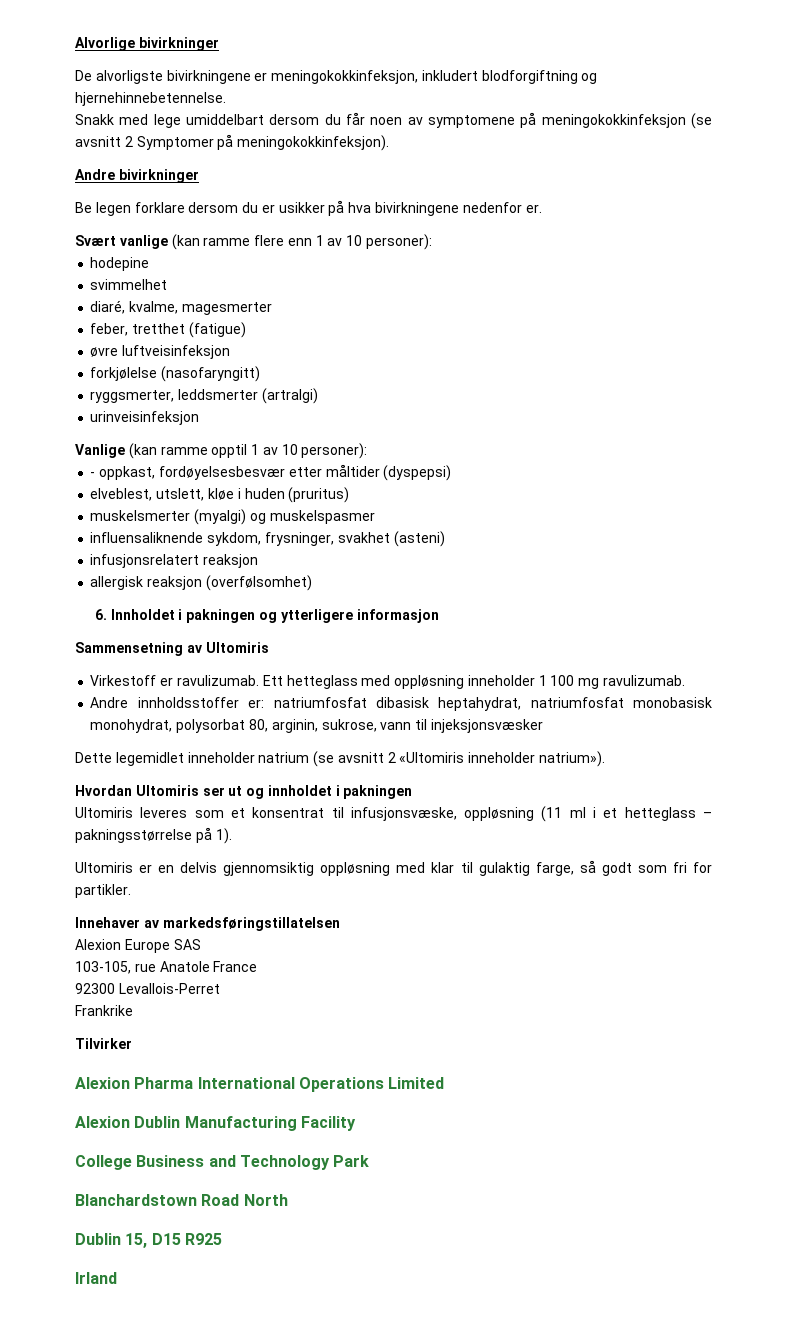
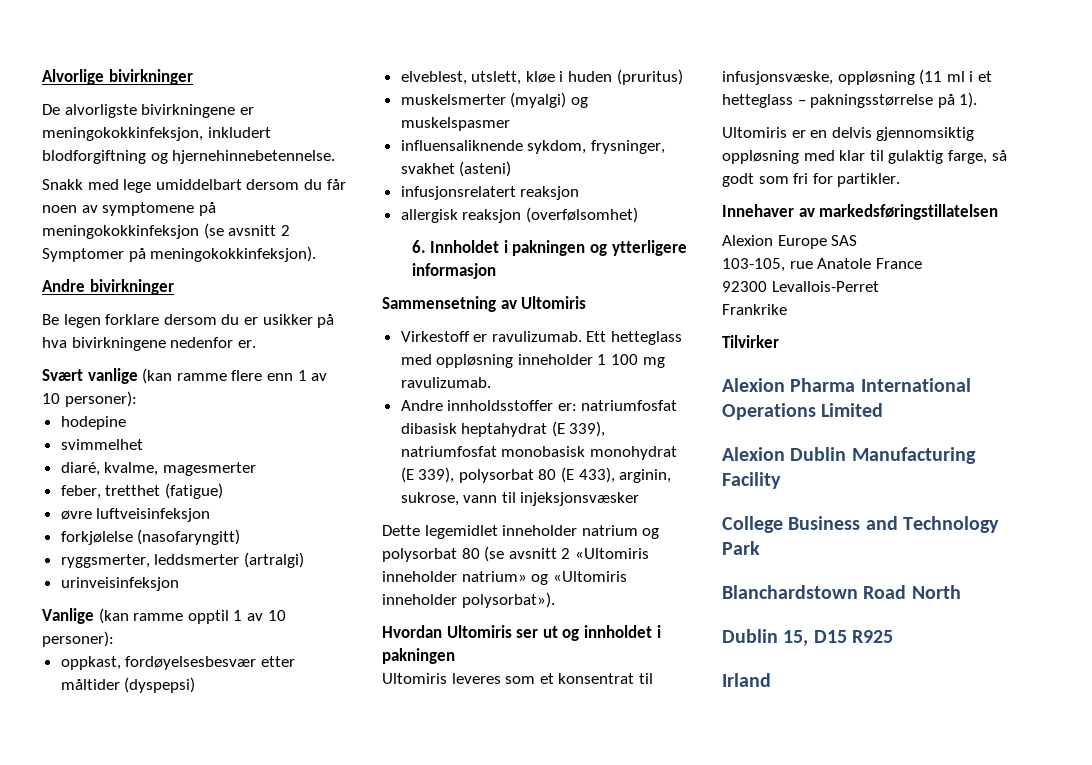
- - oppkast, fordøyelsesbesvær etter måltider (dyspepsi)
+ oppkast, fordøyelsesbesvær etter måltider (dyspepsi)
- Andre innholdsstoffer er: natriumfosfat dibasisk heptahydrat, natriumfosfat monobasisk monohydrat, polysorbat 80, arginin, sukrose, vann til injeksjonsvæsker
+ Andre innholdsstoffer er: natriumfosfat dibasisk heptahydrat (E 339), natriumfosfat monobasisk monohydrat (E 339), polysorbat 80 (E 433), arginin, sukrose, vann til injeksjonsvæsker
- Dette legemidlet inneholder natrium (se avsnitt 2 «Ultomiris inneholder natrium»).
+ Dette legemidlet inneholder natrium og polysorbat 80 (se avsnitt 2 «Ultomiris inneholder natrium» og «Ultomiris inneholder polysorbat»).

